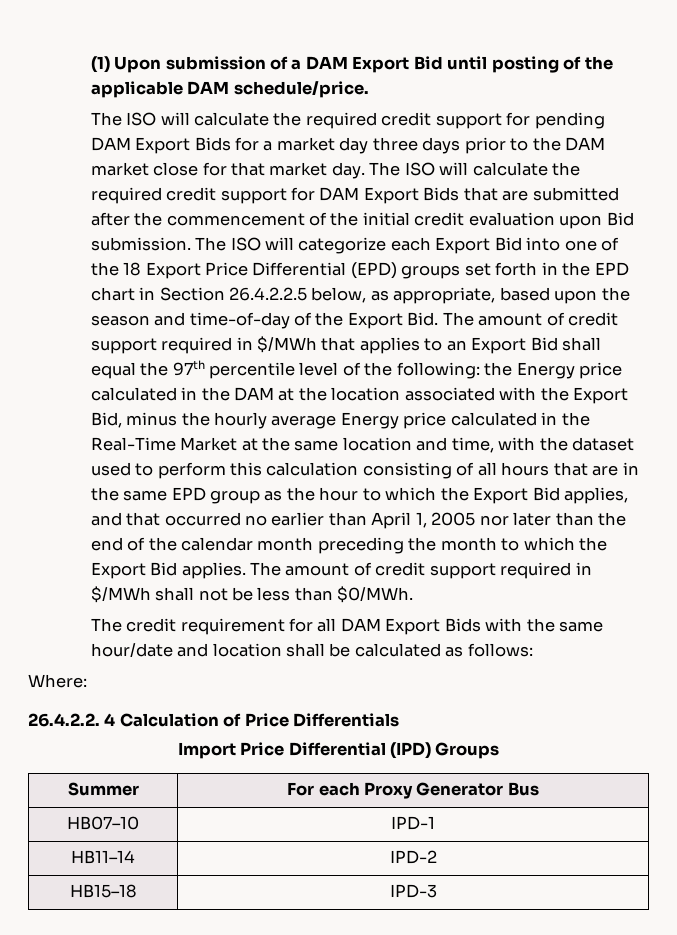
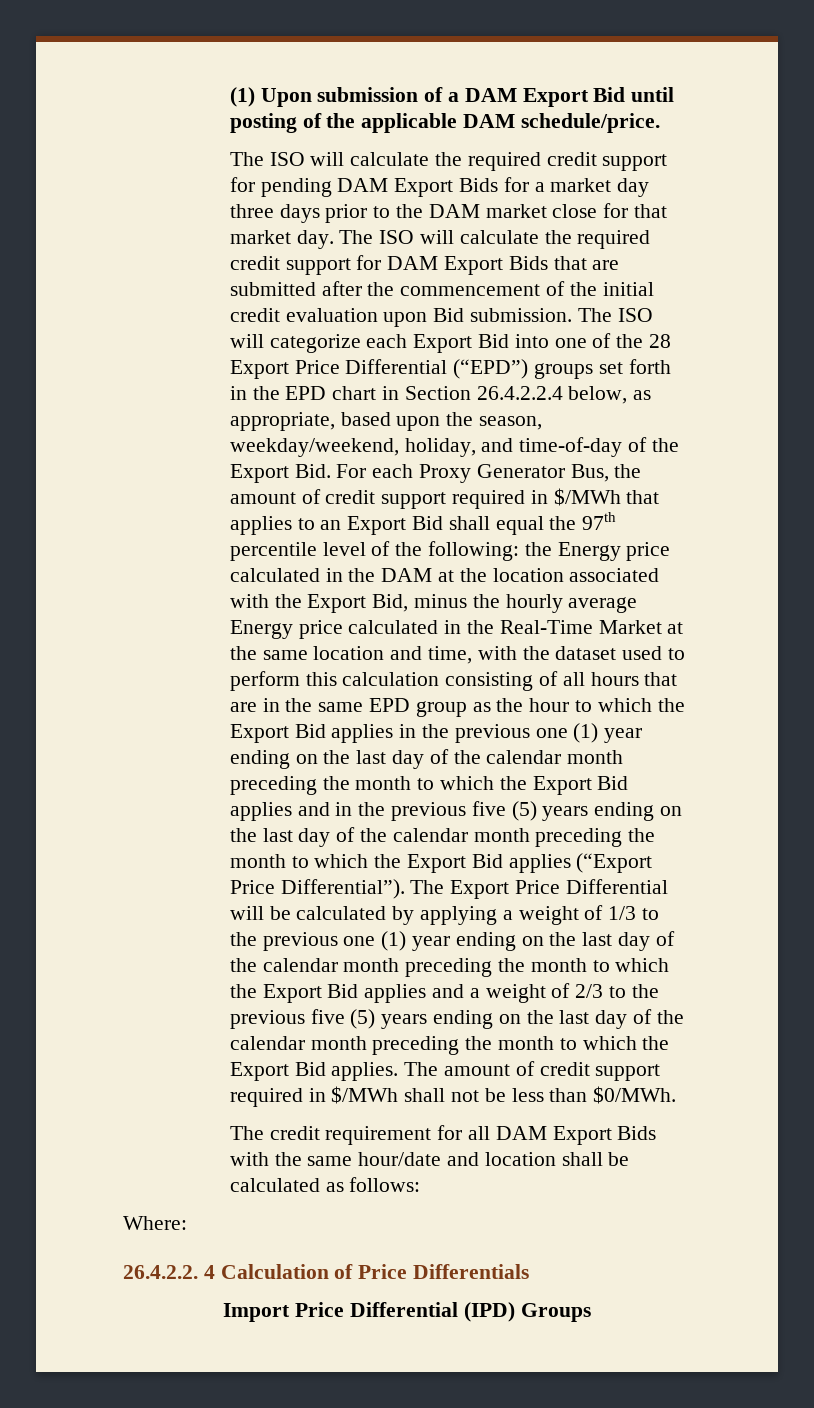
- The ISO will categorize each Export Bid into one of the 18 Export Price Differential (EPD) groups set forth in the EPD chart in Section 26.4.2.2.5 below, as appropriate, based upon the season and time-of-day of the Export Bid. The amount of credit support required in $/MWh that applies to an Export Bid shall equal the 97th percentile level of the following:
+ The ISO will categorize each Export Bid into one of the 28 Export Price Differential (“EPD”) groups set forth in the EPD chart in Section 26.4.2.2.4 below, as appropriate, based upon the season, weekday/weekend, holiday, and time-of-day of the Export Bid. For each Proxy Generator Bus, the amount of credit support required in $/MWh that applies to an Export Bid shall equal the 97th percentile level of the following:
- the Energy price calculated in the DAM at the location associated with the Export Bid, minus the hourly average Energy price calculated in the Real-Time Market at the same location and time, with the dataset used to perform this calculation consisting of all hours that are in the same EPD group as the hour to which the Export Bid applies, and that occurred no earlier than April 1, 2005 nor later than the end of the calendar month preceding the month to which the Export Bid applies.
+ the Energy price calculated in the DAM at the location associated with the Export Bid, minus the hourly average Energy price calculated in the Real-Time Market at the same location and time, with the dataset used to perform this calculation consisting of all hours that are in the same EPD group as the hour to which the Export Bid applies in the previous one (1) year ending on the last day of the calendar month preceding the month to which the Export Bid applies and in the previous five (5) years ending on the last day of the calendar month preceding the month to which the Export Bid applies (“Export Price Differential”). The Export Price Differential will be calculated by applying a weight of 1/3 to the previous one (1) year ending on the last day of the calendar month preceding the month to which the Export Bid applies and a weight of 2/3 to the previous five (5) years ending on the last day of the calendar month preceding the month to which the Export Bid applies.
- Summer | For each Proxy Generator Bus
- HB07–10 | IPD-1
- HB11–14 | IPD-2
- HB15–18 | IPD-3

